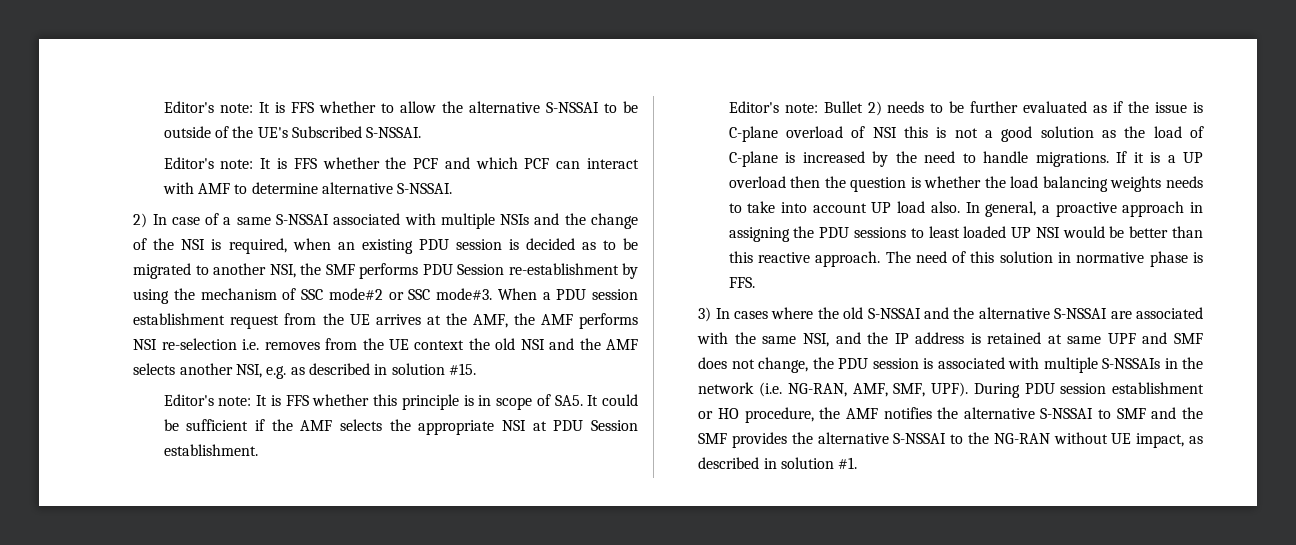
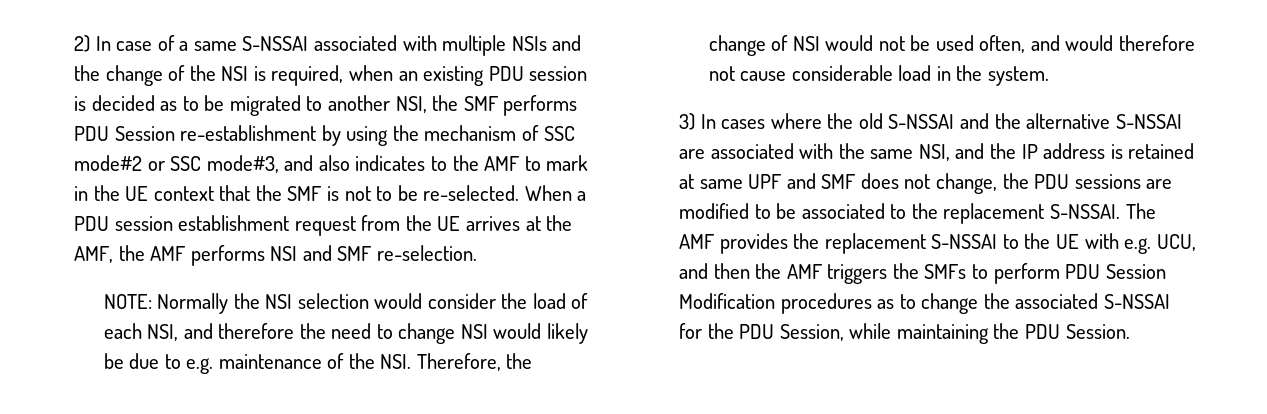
- Editor's note: It is FFS whether to allow the alternative S-NSSAI to be outside of the UE's Subscribed S-NSSAI.
- Editor's note: It is FFS whether the PCF and which PCF can interact with AMF to determine alternative S-NSSAI.
- 2) In case of a same S-NSSAI associated with multiple NSIs and the change of the NSI is required, when an existing PDU session is decided as to be migrated to another NSI, the SMF performs PDU Session re-establishment by using the mechanism of SSC mode#2 or SSC mode#3.
+ 2) In case of a same S-NSSAI associated with multiple NSIs and the change of the NSI is required, when an existing PDU session is decided as to be migrated to another NSI, the SMF performs PDU Session re-establishment by using the mechanism of SSC mode#2 or SSC mode#3, and also indicates to the AMF to mark in the UE context that the SMF is not to be re-selected.
- When a PDU session establishment request from the UE arrives at the AMF, the AMF performs NSI re-selection i.e. removes from the UE context the old NSI and the AMF selects another NSI, e.g. as described in solution #15.
- Editor's note: It is FFS whether this principle is in scope of SA5. It could be sufficient if the AMF selects the appropriate NSI at PDU Session establishment.
- Editor's note: Bullet 2) needs to be further evaluated as if the issue is C-plane overload of NSI this is not a good solution as the load of C-plane is increased by the need to handle migrations. If it is a UP overload then the question is whether the load balancing weights needs to take into account UP load also. In general, a proactive approach in assigning the PDU sessions to least loaded UP NSI would be better than this reactive approach. The need of this solution in normative phase is FFS.
+ When a PDU session establishment request from the UE arrives at the AMF, the AMF performs NSI and SMF re-selection.
+ NOTE: Normally the NSI selection would consider the load of each NSI, and therefore the need to change NSI would likely be due to e.g. maintenance of the NSI. Therefore, the change of NSI would not be used often, and would therefore not cause considerable load in the system.
- 3) In cases where the old S-NSSAI and the alternative S-NSSAI are associated with the same NSI, and the IP address is retained at same UPF and SMF does not change, the PDU session is associated with multiple S-NSSAIs in the network (i.e. NG-RAN, AMF, SMF, UPF). During PDU session establishment or HO procedure, the AMF notifies the alternative S-NSSAI to SMF and the SMF provides the alternative S-NSSAI to the NG-RAN without UE impact, as described in solution #1.
+ 3) In cases where the old S-NSSAI and the alternative S-NSSAI are associated with the same NSI, and the IP address is retained at same UPF and SMF does not change, the PDU sessions are modified to be associated to the replacement S-NSSAI. The AMF provides the replacement S-NSSAI to the UE with e.g. UCU, and then the AMF triggers the SMFs to perform PDU Session Modification procedures as to change the associated S-NSSAI for the PDU Session, while maintaining the PDU Session.

